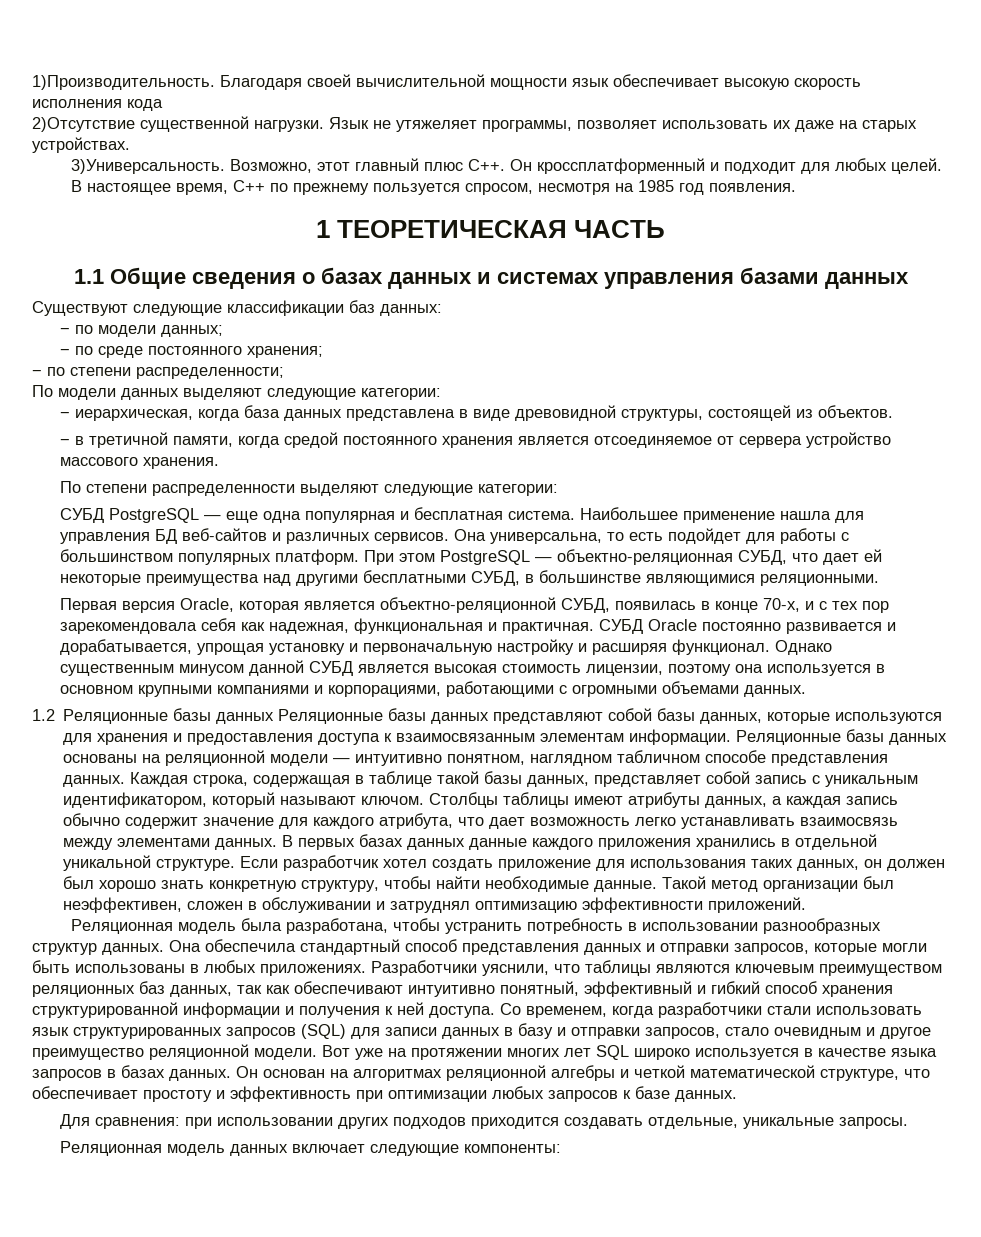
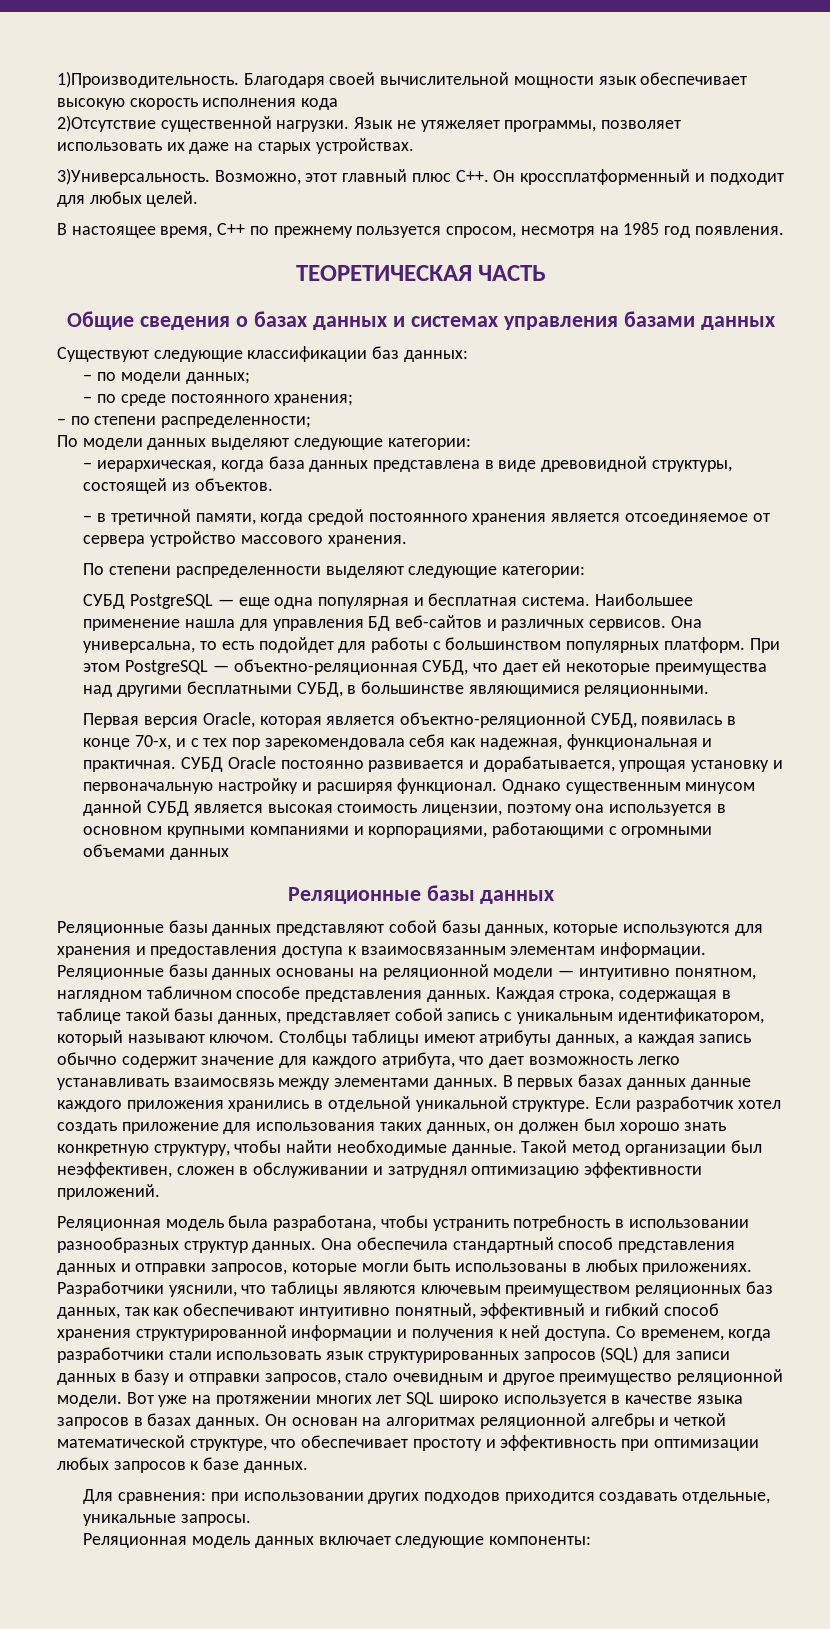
- 1 ТЕОРЕТИЧЕСКАЯ ЧАСТЬ
+ ТЕОРЕТИЧЕСКАЯ ЧАСТЬ
- 1.1 Общие сведения о базах данных и системах управления базами данных
+ Общие сведения о базах данных и системах управления базами данных
- Однако существенным минусом данной СУБД является высокая стоимость лицензии, поэтому она используется в основном крупными компаниями и корпорациями, работающими с огромными объемами данных.
- 1.2 Реляционные базы данных Реляционные базы данных представляют собой базы данных, которые используются для хранения и предоставления доступа к взаимосвязанным элементам информации.
+ Однако существенным минусом данной СУБД является высокая стоимость лицензии, поэтому она используется в основном крупными компаниями и корпорациями, работающими с огромными объемами данных
+ Реляционные базы данных
+ Реляционные базы данных представляют собой базы данных, которые используются для хранения и предоставления доступа к взаимосвязанным элементам информации.

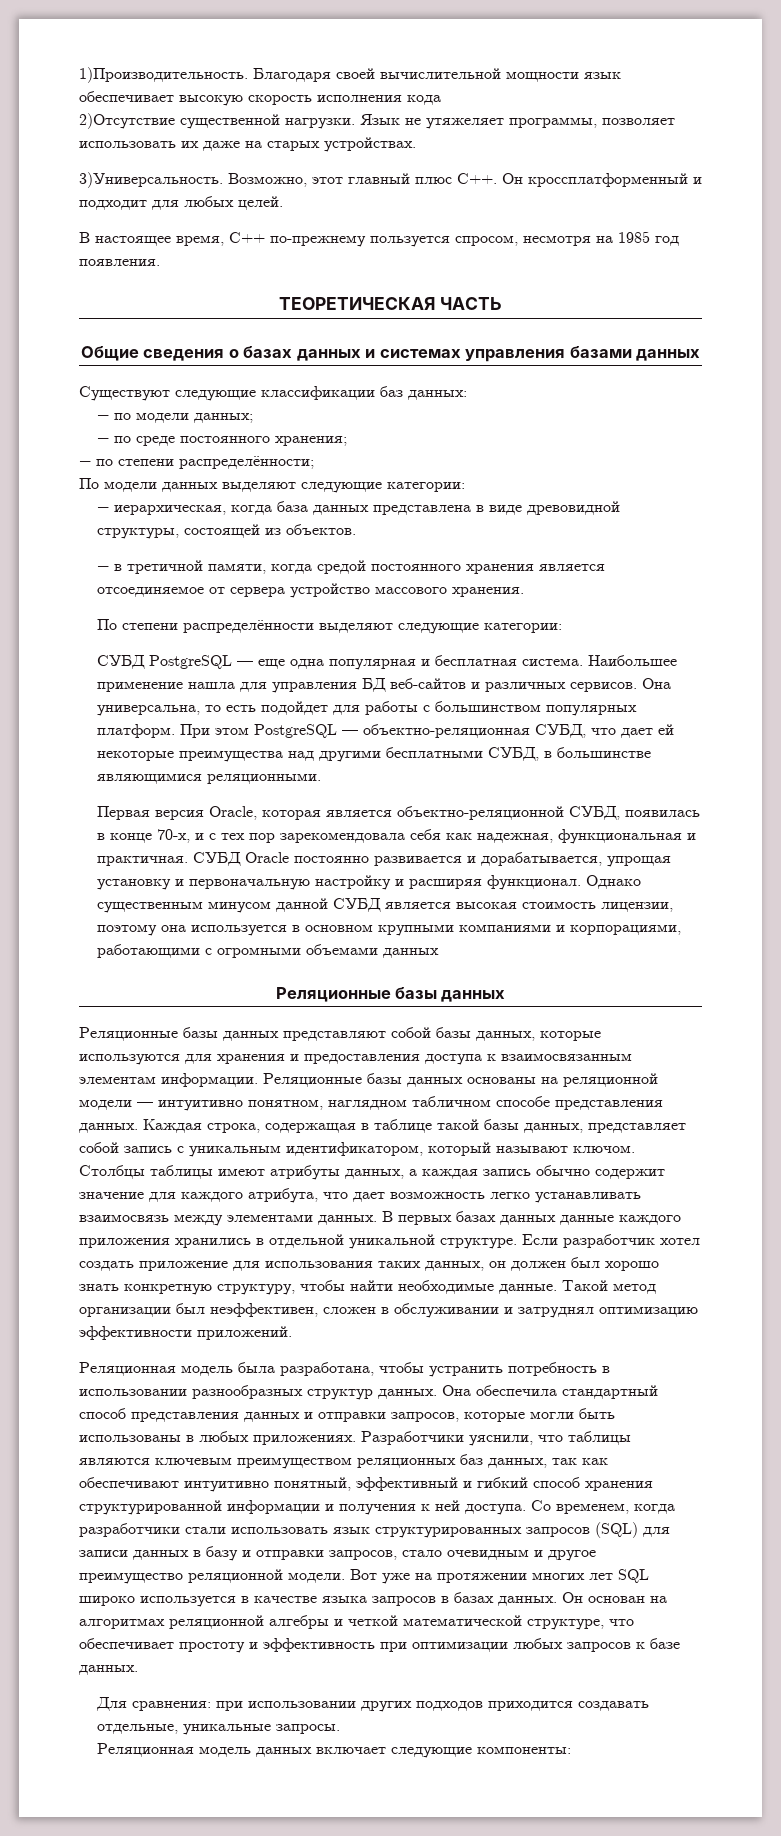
- В настоящее время, С++ по прежнему пользуется спросом, несмотря на 1985 год появления.
+ В настоящее время, С++ по-прежнему пользуется спросом, несмотря на 1985 год появления.
- − по степени распределенности;
+ − по степени распределённости;
- По степени распределенности выделяют следующие категории:
+ По степени распределённости выделяют следующие категории:

